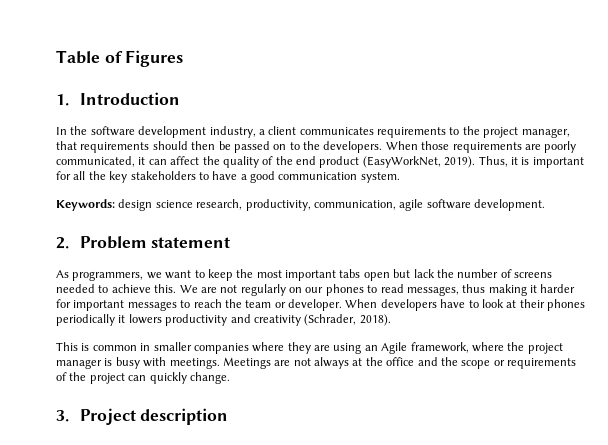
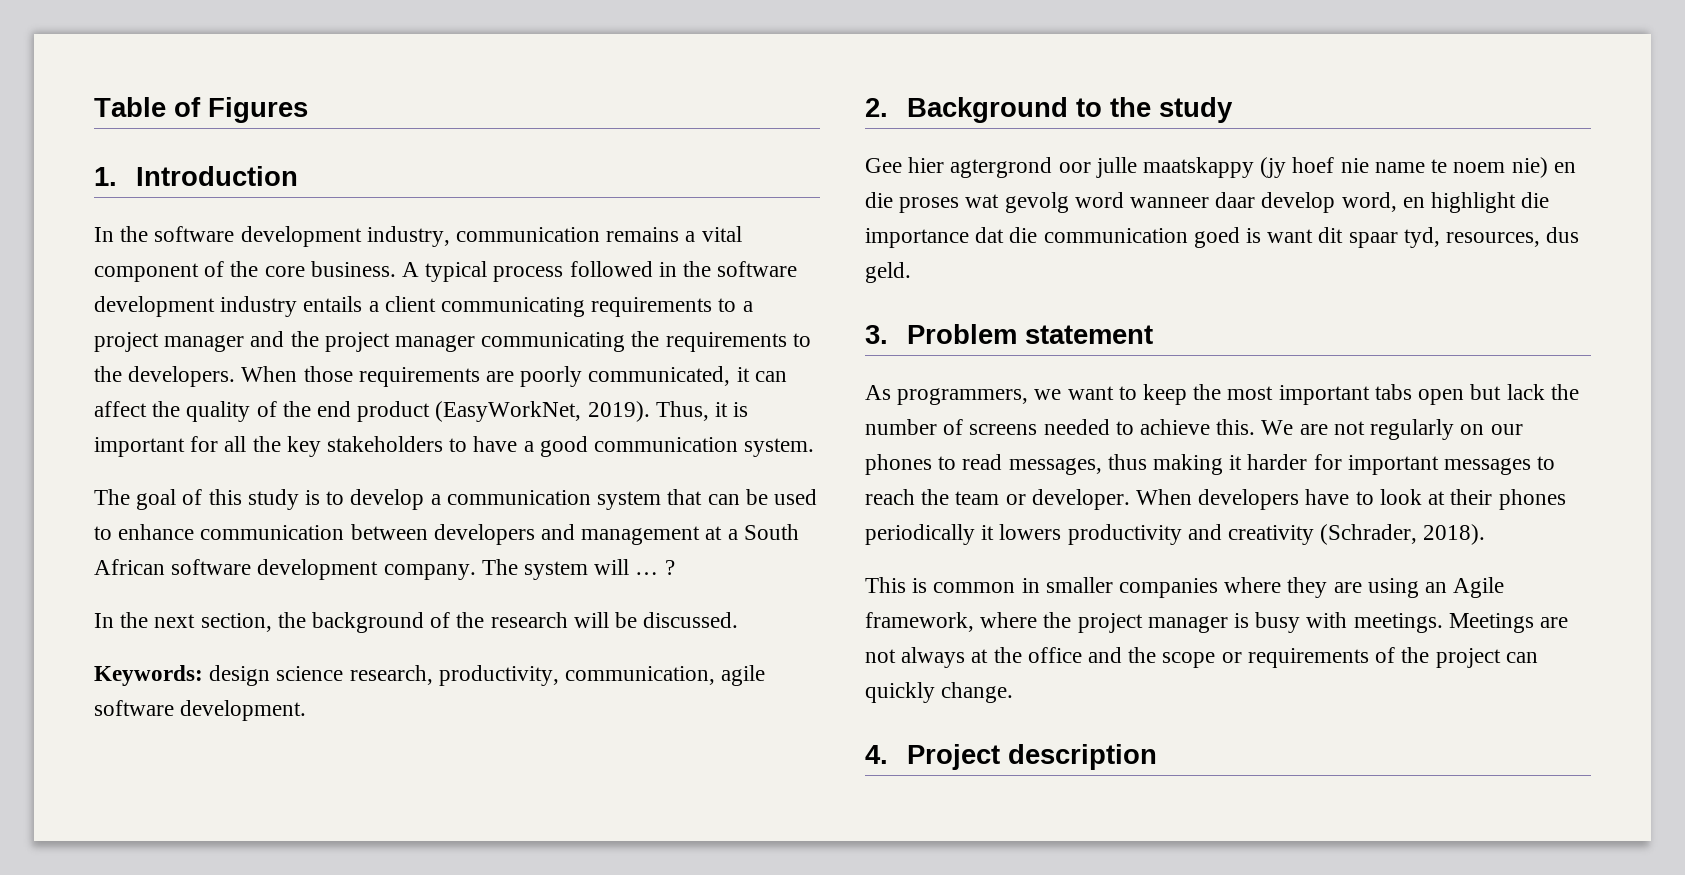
- In the software development industry, a client communicates requirements to the project manager, that requirements should then be passed on to the developers.
+ In the software development industry, communication remains a vital component of the core business. A typical process followed in the software development industry entails a client communicating requirements to a project manager and the project manager communicating the requirements to the developers.
+ The goal of this study is to develop a communication system that can be used to enhance communication between developers and management at a South African software development company. The system will … ?
+ In the next section, the background of the research will be discussed.
- 2. Problem statement
+ 2. Background to the study
+ Gee hier agtergrond oor julle maatskappy (jy hoef nie name te noem nie) en die proses wat gevolg word wanneer daar develop word, en highlight die importance dat die communication goed is want dit spaar tyd, resources, dus geld.
+ 3. Problem statement
- 3. Project description
+ 4. Project description

